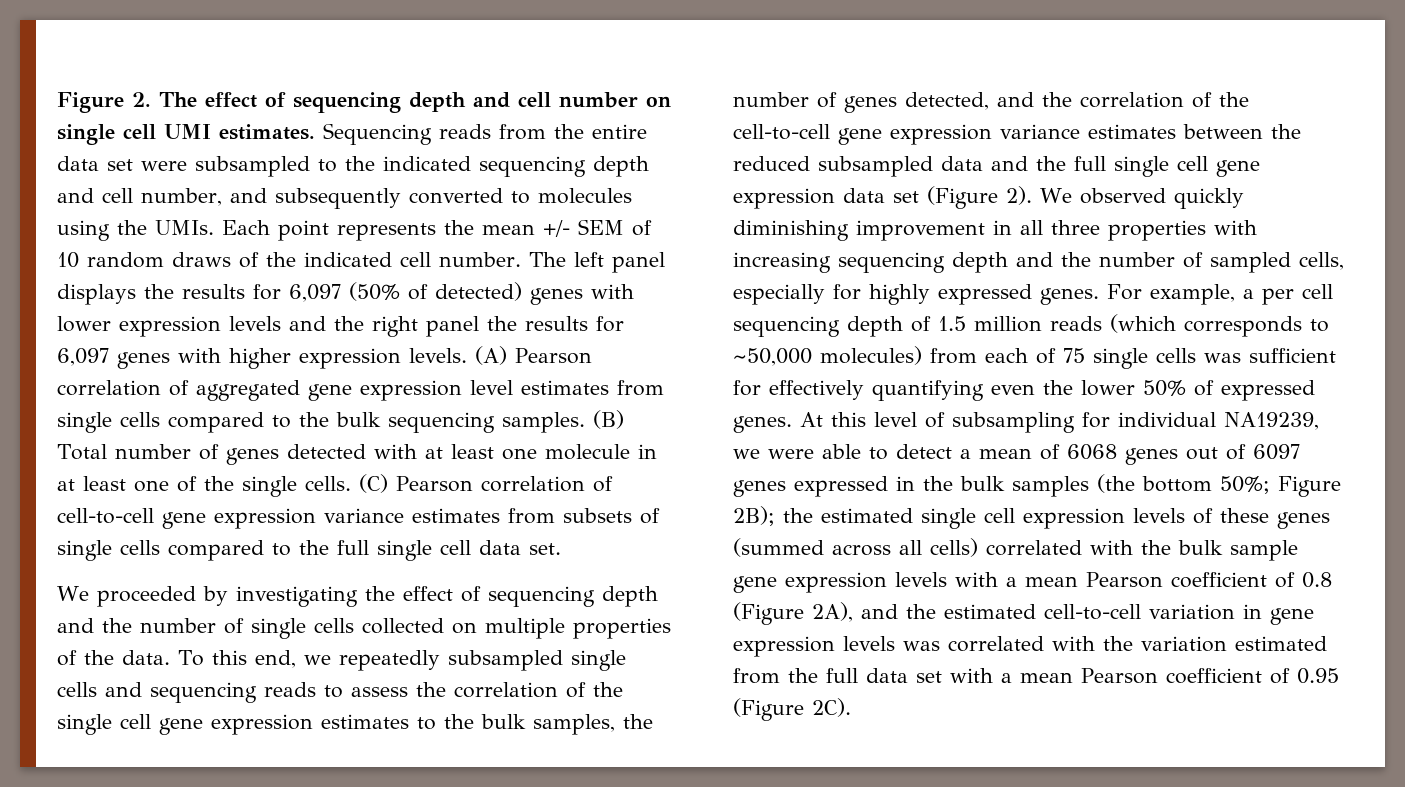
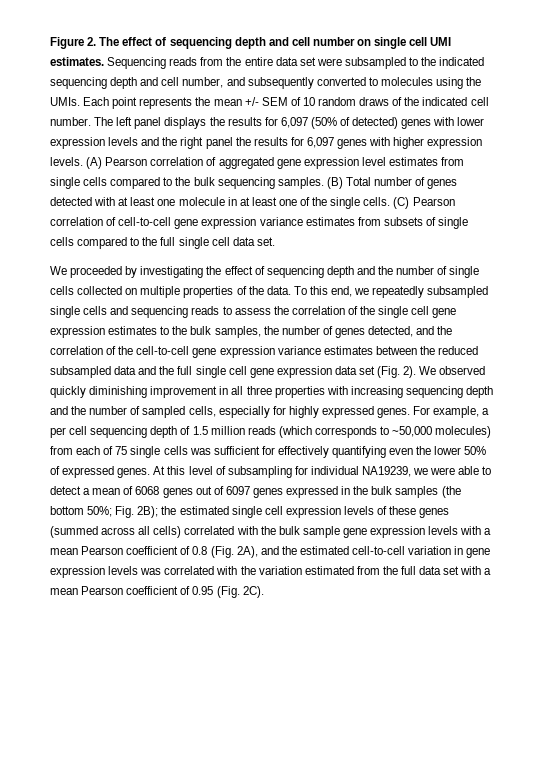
- To this end, we repeatedly subsampled single cells and sequencing reads to assess the correlation of the single cell gene expression estimates to the bulk samples, the number of genes detected, and the correlation of the cell-to-cell gene expression variance estimates between the reduced subsampled data and the full single cell gene expression data set (Figure 2).
+ To this end, we repeatedly subsampled single cells and sequencing reads to assess the correlation of the single cell gene expression estimates to the bulk samples, the number of genes detected, and the correlation of the cell-to-cell gene expression variance estimates between the reduced subsampled data and the full single cell gene expression data set (Fig. 2).
- Figure 2B);
+ Fig. 2B);
- the estimated single cell expression levels of these genes (summed across all cells) correlated with the bulk sample gene expression levels with a mean Pearson coefficient of 0.8 (Figure 2A), and the estimated cell-to-cell variation in gene expression levels was correlated with the variation estimated from the full data set with a mean Pearson coefficient of 0.95 (Figure 2C).
+ the estimated single cell expression levels of these genes (summed across all cells) correlated with the bulk sample gene expression levels with a mean Pearson coefficient of 0.8 (Fig. 2A), and the estimated cell-to-cell variation in gene expression levels was correlated with the variation estimated from the full data set with a mean Pearson coefficient of 0.95 (Fig. 2C).

